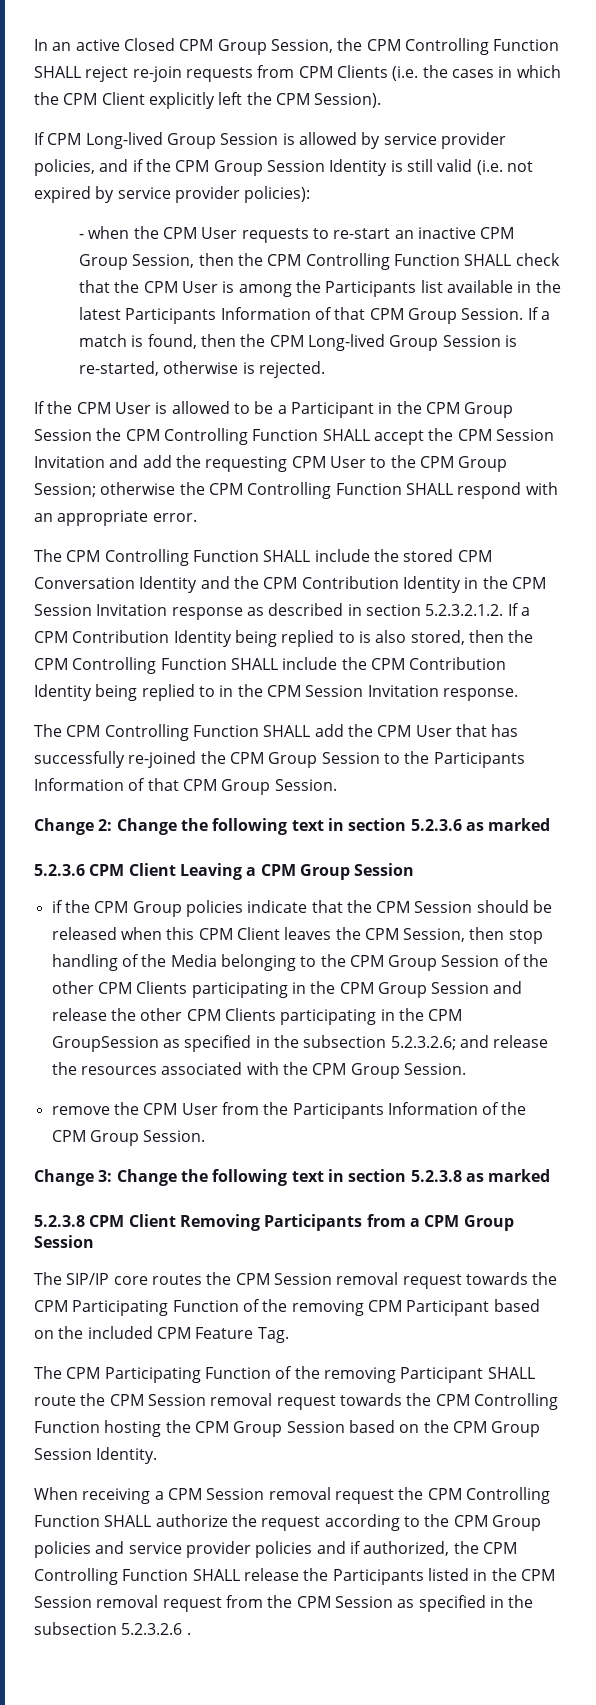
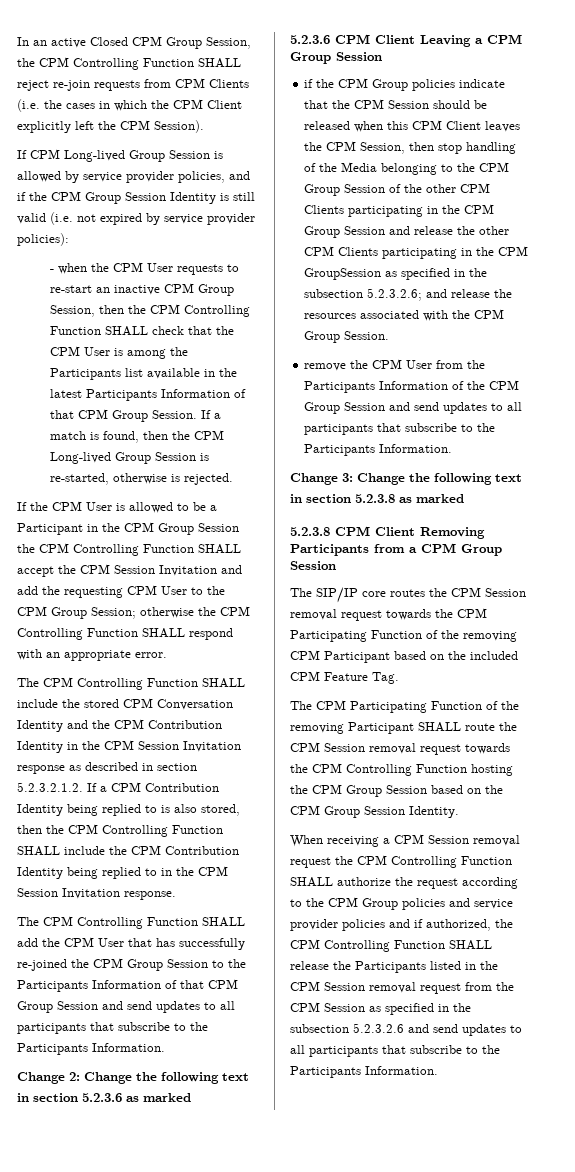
- The CPM Controlling Function SHALL add the CPM User that has successfully re-joined the CPM Group Session to the Participants Information of that CPM Group Session.
+ The CPM Controlling Function SHALL add the CPM User that has successfully re-joined the CPM Group Session to the Participants Information of that CPM Group Session and send updates to all participants that subscribe to the Participants Information.
- remove the CPM User from the Participants Information of the CPM Group Session.
+ remove the CPM User from the Participants Information of the CPM Group Session and send updates to all participants that subscribe to the Participants Information.
- When receiving a CPM Session removal request the CPM Controlling Function SHALL authorize the request according to the CPM Group policies and service provider policies and if authorized, the CPM Controlling Function SHALL release the Participants listed in the CPM Session removal request from the CPM Session as specified in the subsection 5.2.3.2.6 .
+ When receiving a CPM Session removal request the CPM Controlling Function SHALL authorize the request according to the CPM Group policies and service provider policies and if authorized, the CPM Controlling Function SHALL release the Participants listed in the CPM Session removal request from the CPM Session as specified in the subsection 5.2.3.2.6 and send updates to all participants that subscribe to the Participants Information.

